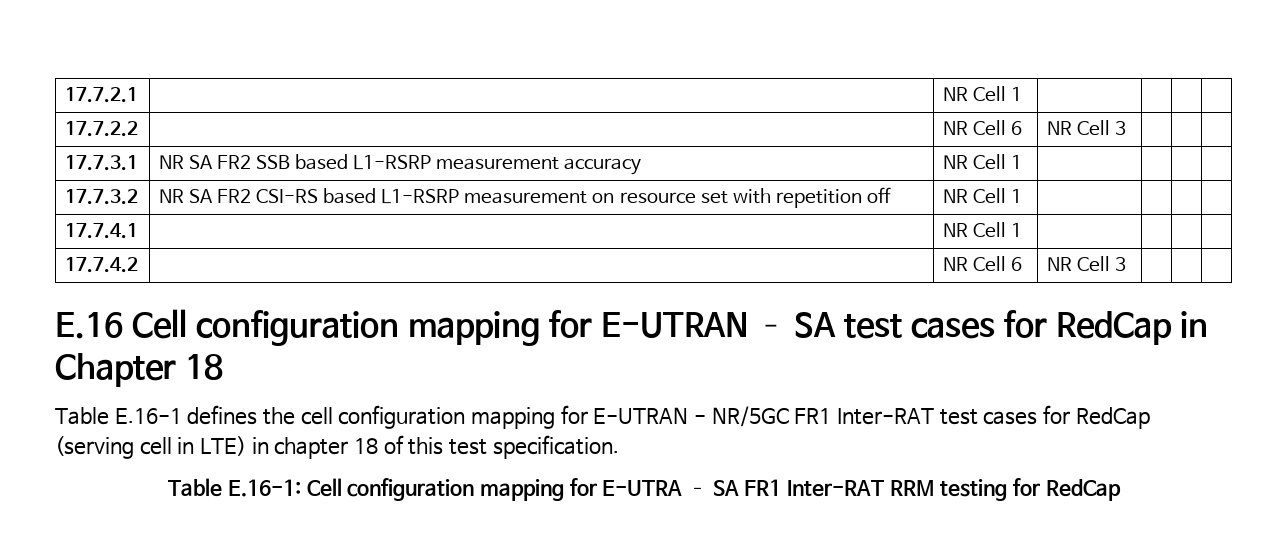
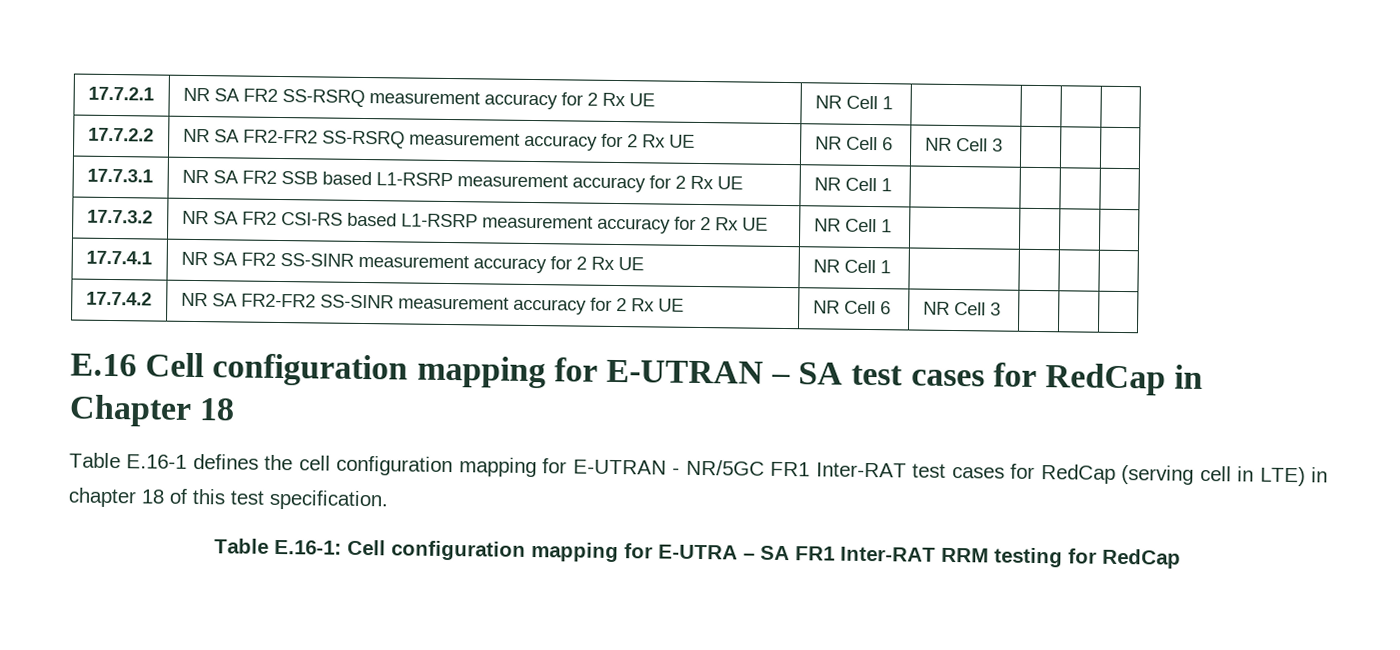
- 17.7.2.1 | | NR Cell 1 | | | |
- 17.7.2.2 | | NR Cell 6 | NR Cell 3 | | |
+ 17.7.2.1 | NR SA FR2 SS-RSRQ measurement accuracy for 2 Rx UE | NR Cell 1 | | | |
+ 17.7.2.2 | NR SA FR2-FR2 SS-RSRQ measurement accuracy for 2 Rx UE | NR Cell 6 | NR Cell 3 | | |
- 17.7.3.1 | NR SA FR2 SSB based L1-RSRP measurement accuracy | NR Cell 1 | | | |
+ 17.7.3.1 | NR SA FR2 SSB based L1-RSRP measurement accuracy for 2 Rx UE | NR Cell 1 | | | |
- 17.7.3.2 | NR SA FR2 CSI-RS based L1-RSRP measurement on resource set with repetition off | NR Cell 1 | | | |
- 17.7.4.1 | | NR Cell 1 | | | |
- 17.7.4.2 | | NR Cell 6 | NR Cell 3 | | |
+ 17.7.3.2 | NR SA FR2 CSI-RS based L1-RSRP measurement accuracy for 2 Rx UE | NR Cell 1 | | | |
+ 17.7.4.1 | NR SA FR2 SS-SINR measurement accuracy for 2 Rx UE | NR Cell 1 | | | |
+ 17.7.4.2 | NR SA FR2-FR2 SS-SINR measurement accuracy for 2 Rx UE | NR Cell 6 | NR Cell 3 | | |

